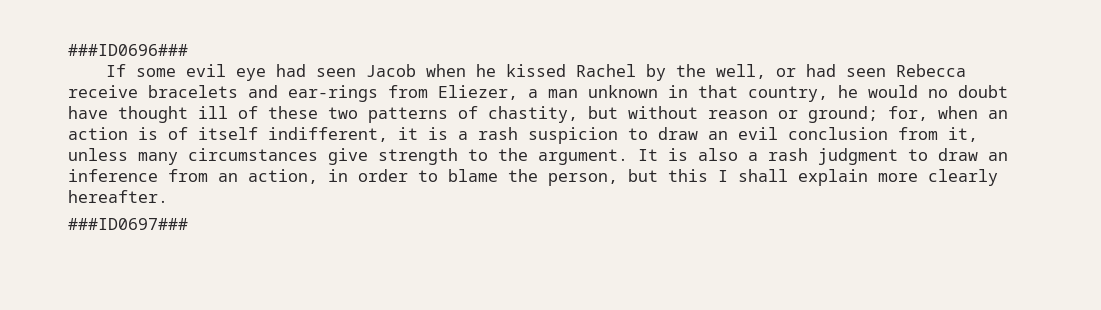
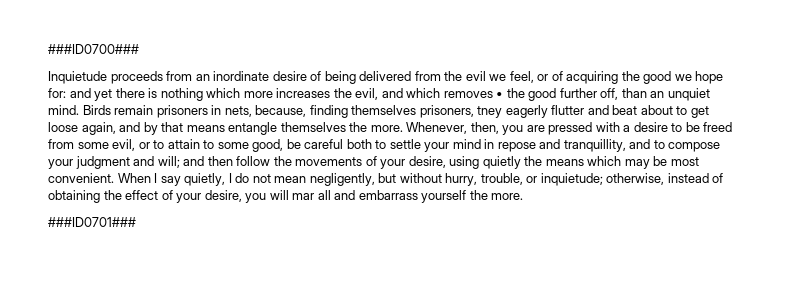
- ###ID0696###
- If some evil eye had seen Jacob when he kissed Rachel by the well, or had seen Rebecca receive bracelets and ear-rings from Eliezer, a man unknown in that country, he would no doubt have thought ill of these two patterns of chastity, but without reason or ground; for, when an action is of itself indifferent, it is a rash suspicion to draw an evil conclusion from it, unless many circumstances give strength to the argument. It is also a rash judgment to draw an inference from an action, in order to blame the person, but this I shall explain more clearly hereafter.
- ###ID0697###
+ ###ID0700###
+ Inquietude proceeds from an inordinate desire of being delivered from the evil we feel, or of acquiring the good we hope for: and yet there is nothing which more increases the evil, and which removes • the good further off, than an unquiet mind. Birds remain prisoners in nets, because, finding themselves prisoners, tney eagerly flutter and beat about to get loose again, and by that means entangle themselves the more. Whenever, then, you are pressed with a desire to be freed from some evil, or to attain to some good, be careful both to settle your mind in repose and tranquillity, and to compose your judgment and will; and then follow the movements of your desire, using quietly the means which may be most convenient. When I say quietly, I do not mean negligently, but without hurry, trouble, or inquietude; otherwise, instead of obtaining the effect of your desire, you will mar all and embarrass yourself the more.
+ ###ID0701###

